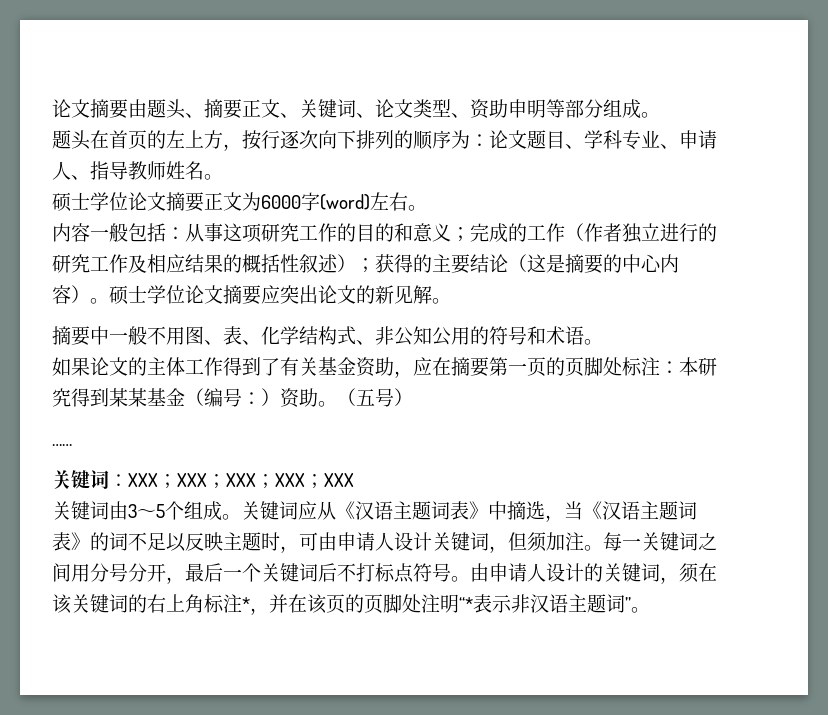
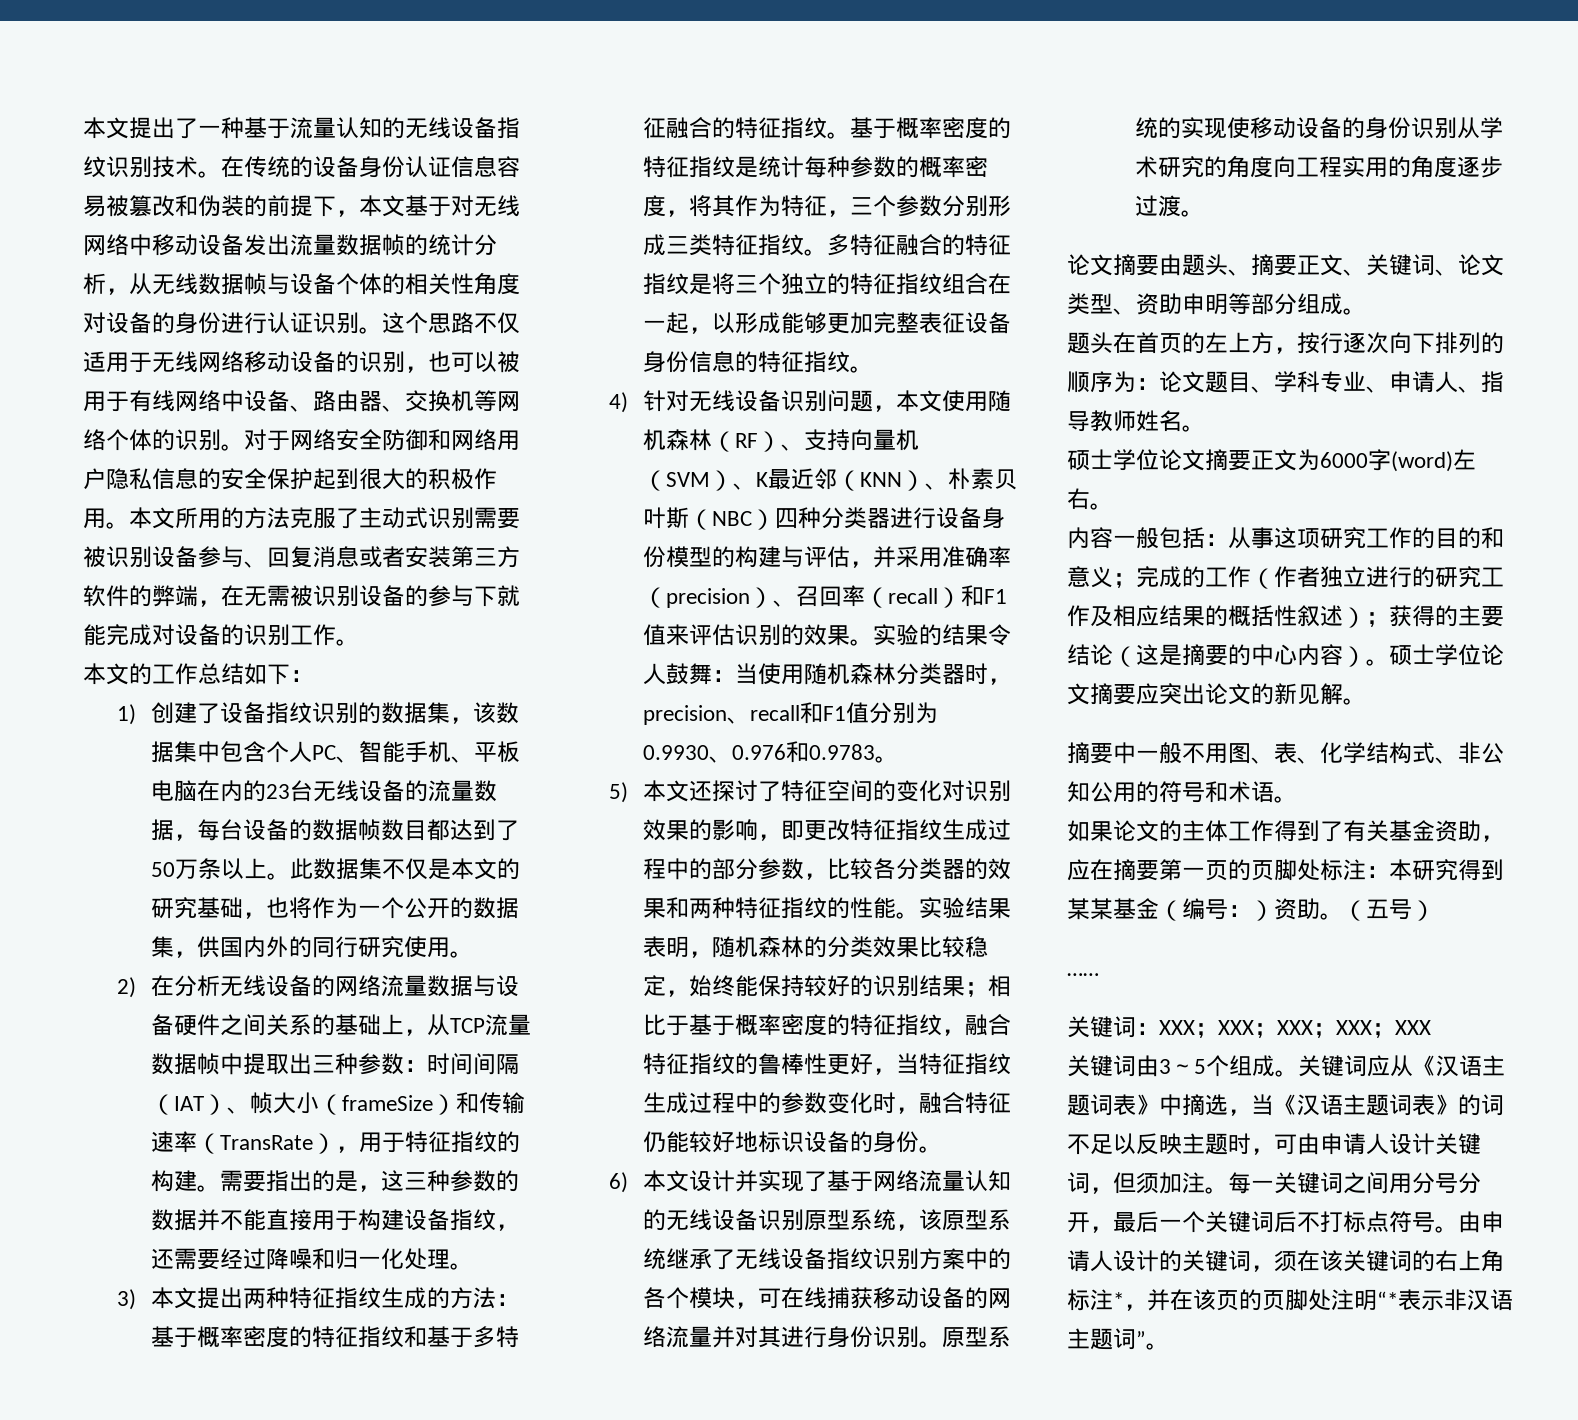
+ 本文提出了一种基于流量认知的无线设备指纹识别技术。在传统的设备身份认证信息容易被篡改和伪装的前提下，本文基于对无线网络中移动设备发出流量数据帧的统计分析，从无线数据帧与设备个体的相关性角度对设备的身份进行认证识别。这个思路不仅适用于无线网络移动设备的识别，也可以被用于有线网络中设备、路由器、交换机等网络个体的识别。对于网络安全防御和网络用户隐私信息的安全保护起到很大的积极作用。本文所用的方法克服了主动式识别需要被识别设备参与、回复消息或者安装第三方软件的弊端，在无需被识别设备的参与下就能完成对设备的识别工作。
+ 本文的工作总结如下：
+ 1)创建了设备指纹识别的数据集，该数据集中包含个人PC、智能手机、平板电脑在内的23台无线设备的流量数据，每台设备的数据帧数目都达到了50万条以上。此数据集不仅是本文的研究基础，也将作为一个公开的数据集，供国内外的同行研究使用。
+ 2)在分析无线设备的网络流量数据与设备硬件之间关系的基础上，从TCP流量数据帧中提取出三种参数：时间间隔（IAT）、帧大小（frameSize）和传输速率（TransRate），用于特征指纹的构建。需要指出的是，这三种参数的数据并不能直接用于构建设备指纹，还需要经过降噪和归一化处理。
+ 3)本文提出两种特征指纹生成的方法：基于概率密度的特征指纹和基于多特征融合的特征指纹。基于概率密度的特征指纹是统计每种参数的概率密度，将其作为特征，三个参数分别形成三类特征指纹。多特征融合的特征指纹是将三个独立的特征指纹组合在一起，以形成能够更加完整表征设备身份信息的特征指纹。
+ 4)针对无线设备识别问题，本文使用随机森林（RF）、支持向量机（SVM）、K最近邻（KNN）、朴素贝叶斯（NBC）四种分类器进行设备身份模型的构建与评估，并采用准确率（precision）、召回率（recall）和F1值来评估识别的效果。实验的结果令人鼓舞：当使用随机森林分类器时，precision、recall和F1值分别为0.9930、0.976和0.9783。
+ 5)本文还探讨了特征空间的变化对识别效果的影响，即更改特征指纹生成过程中的部分参数，比较各分类器的效果和两种特征指纹的性能。实验结果表明，随机森林的分类效果比较稳定，始终能保持较好的识别结果；相比于基于概率密度的特征指纹，融合特征指纹的鲁棒性更好，当特征指纹生成过程中的参数变化时，融合特征仍能较好地标识设备的身份。
+ 6)本文设计并实现了基于网络流量认知的无线设备识别原型系统，该原型系统继承了无线设备指纹识别方案中的各个模块，可在线捕获移动设备的网络流量并对其进行身份识别。原型系统的实现使移动设备的身份识别从学术研究的角度向工程实用的角度逐步过渡。

